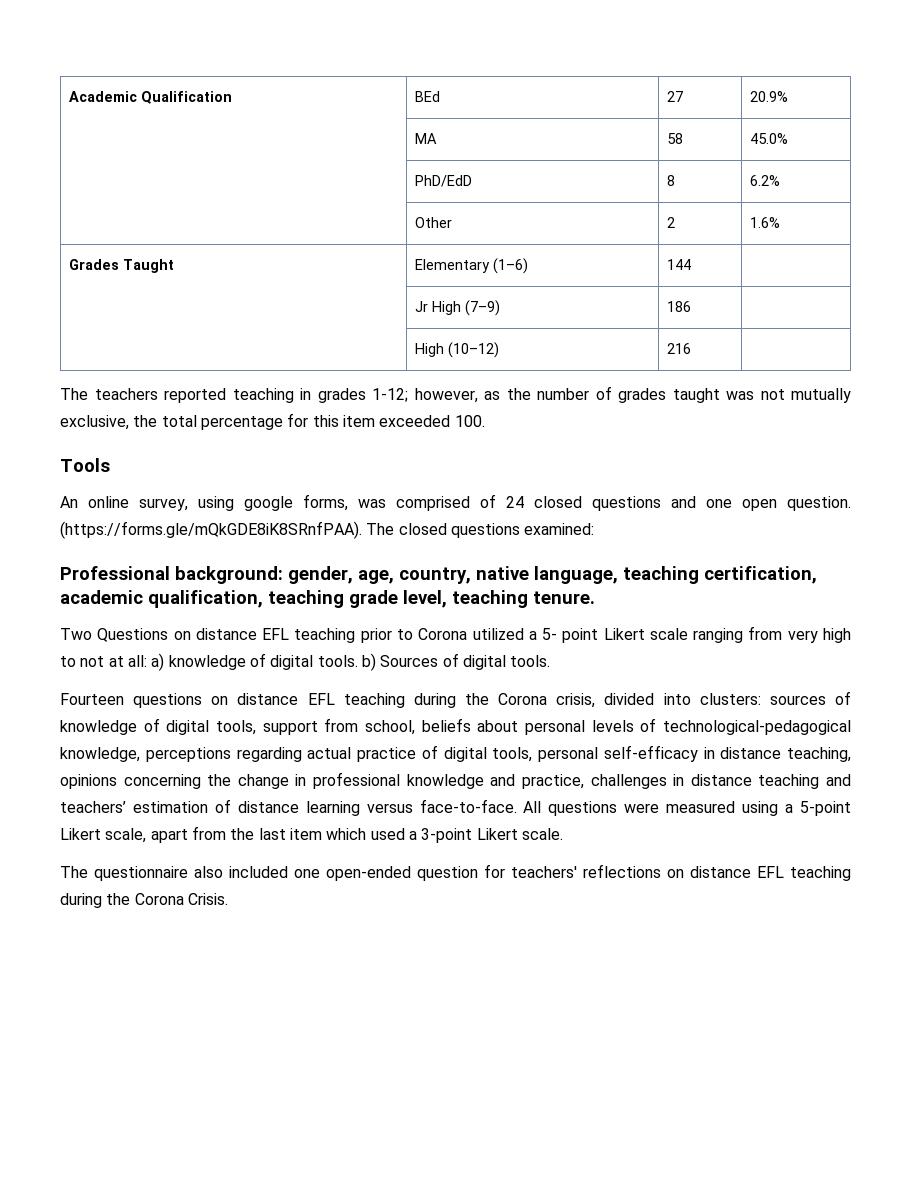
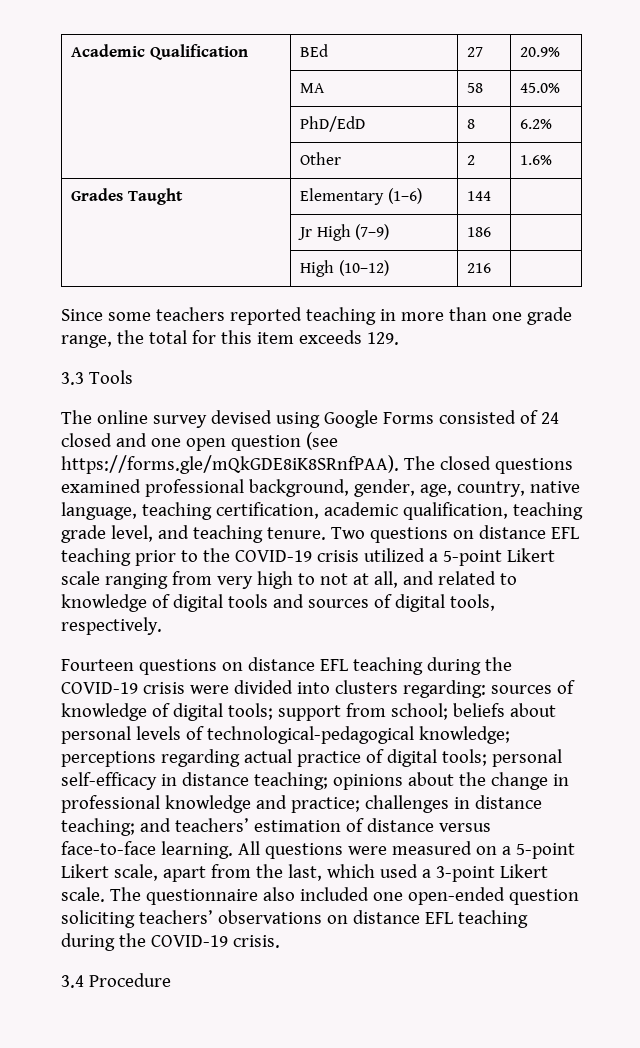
- The teachers reported teaching in grades 1-12; however, as the number of grades taught was not mutually exclusive, the total percentage for this item exceeded 100.
- Tools
- An online survey, using google forms, was comprised of 24 closed questions and one open question. (https://forms.gle/mQkGDE8iK8SRnfPAA). The closed questions examined:
- Professional background: gender, age, country, native language, teaching certification, academic qualification, teaching grade level, teaching tenure.
- Two Questions on distance EFL teaching prior to Corona utilized a 5- point Likert scale ranging from very high to not at all: a) knowledge of digital tools. b) Sources of digital tools.
+ Since some teachers reported teaching in more than one grade range, the total for this item exceeds 129.
+ 3.3 Tools
+ The online survey devised using Google Forms consisted of 24 closed and one open question (see https://forms.gle/mQkGDE8iK8SRnfPAA). The closed questions examined professional background, gender, age, country, native language, teaching certification, academic qualification, teaching grade level, and teaching tenure. Two questions on distance EFL teaching prior to the COVID-19 crisis utilized a 5-point Likert scale ranging from very high to not at all, and related to knowledge of digital tools and sources of digital tools, respectively.
- Fourteen questions on distance EFL teaching during the Corona crisis, divided into clusters: sources of knowledge of digital tools, support from school, beliefs about personal levels of technological-pedagogical knowledge, perceptions regarding actual practice of digital tools, personal self-efficacy in distance teaching, opinions concerning the change in professional knowledge and practice, challenges in distance teaching and teachers’ estimation of distance learning versus face-to-face.
+ Fourteen questions on distance EFL teaching during the COVID-19 crisis were divided into clusters regarding: sources of knowledge of digital tools; support from school; beliefs about personal levels of technological-pedagogical knowledge; perceptions regarding actual practice of digital tools; personal self-efficacy in distance teaching; opinions about the change in professional knowledge and practice; challenges in distance teaching; and teachers’ estimation of distance versus face-to-face learning.
- All questions were measured using a 5-point Likert scale, apart from the last item which used a 3-point Likert scale.
- The questionnaire also included one open-ended question for teachers' reflections on distance EFL teaching during the Corona Crisis.
+ All questions were measured on a 5-point Likert scale, apart from the last, which used a 3-point Likert scale. The questionnaire also included one open-ended question soliciting teachers’ observations on distance EFL teaching during the COVID-19 crisis.
+ 3.4 Procedure

